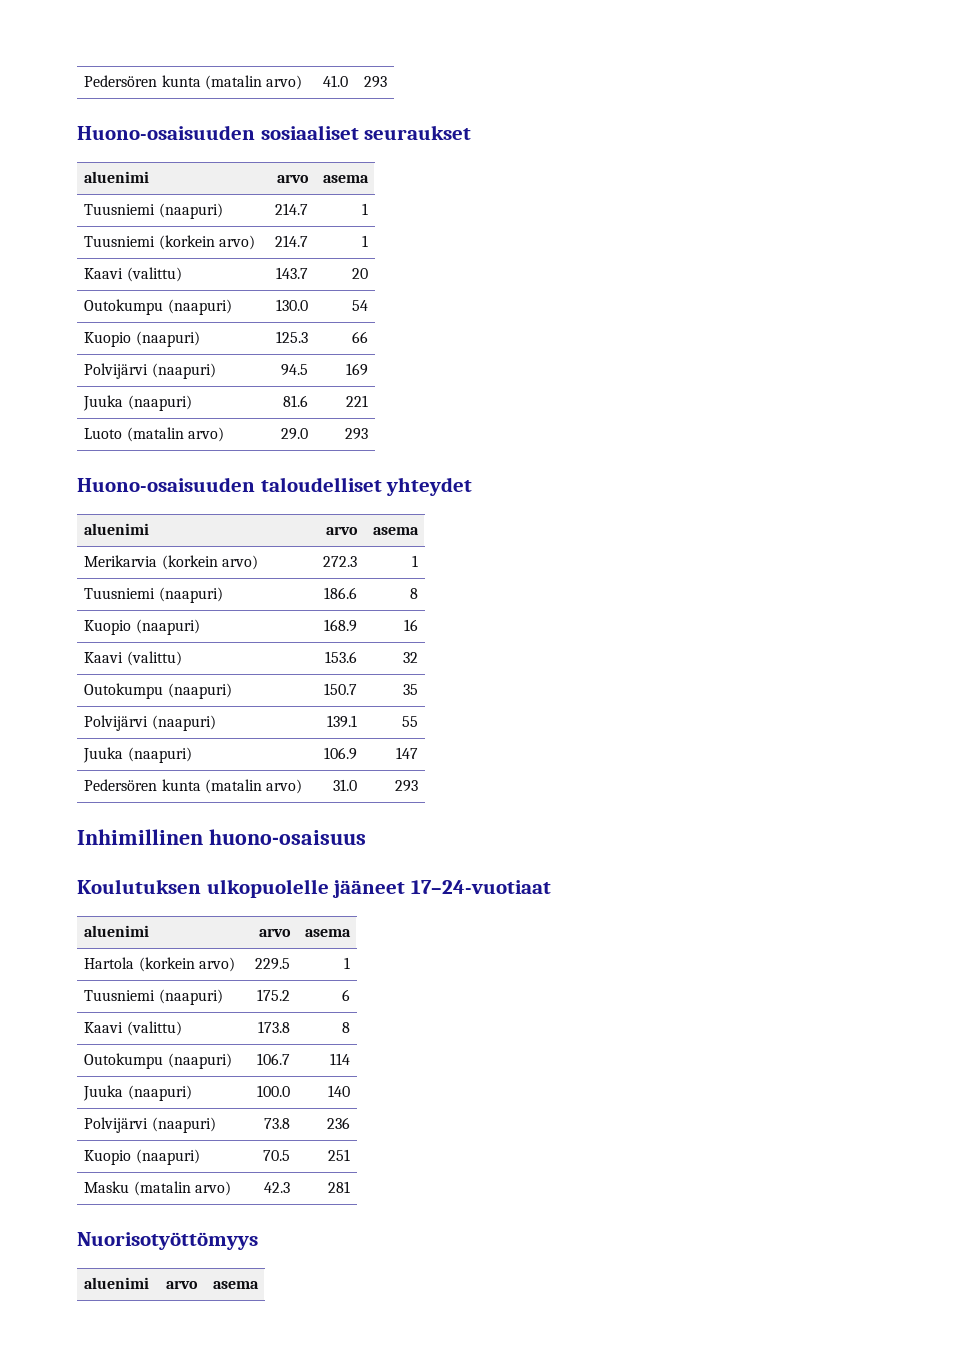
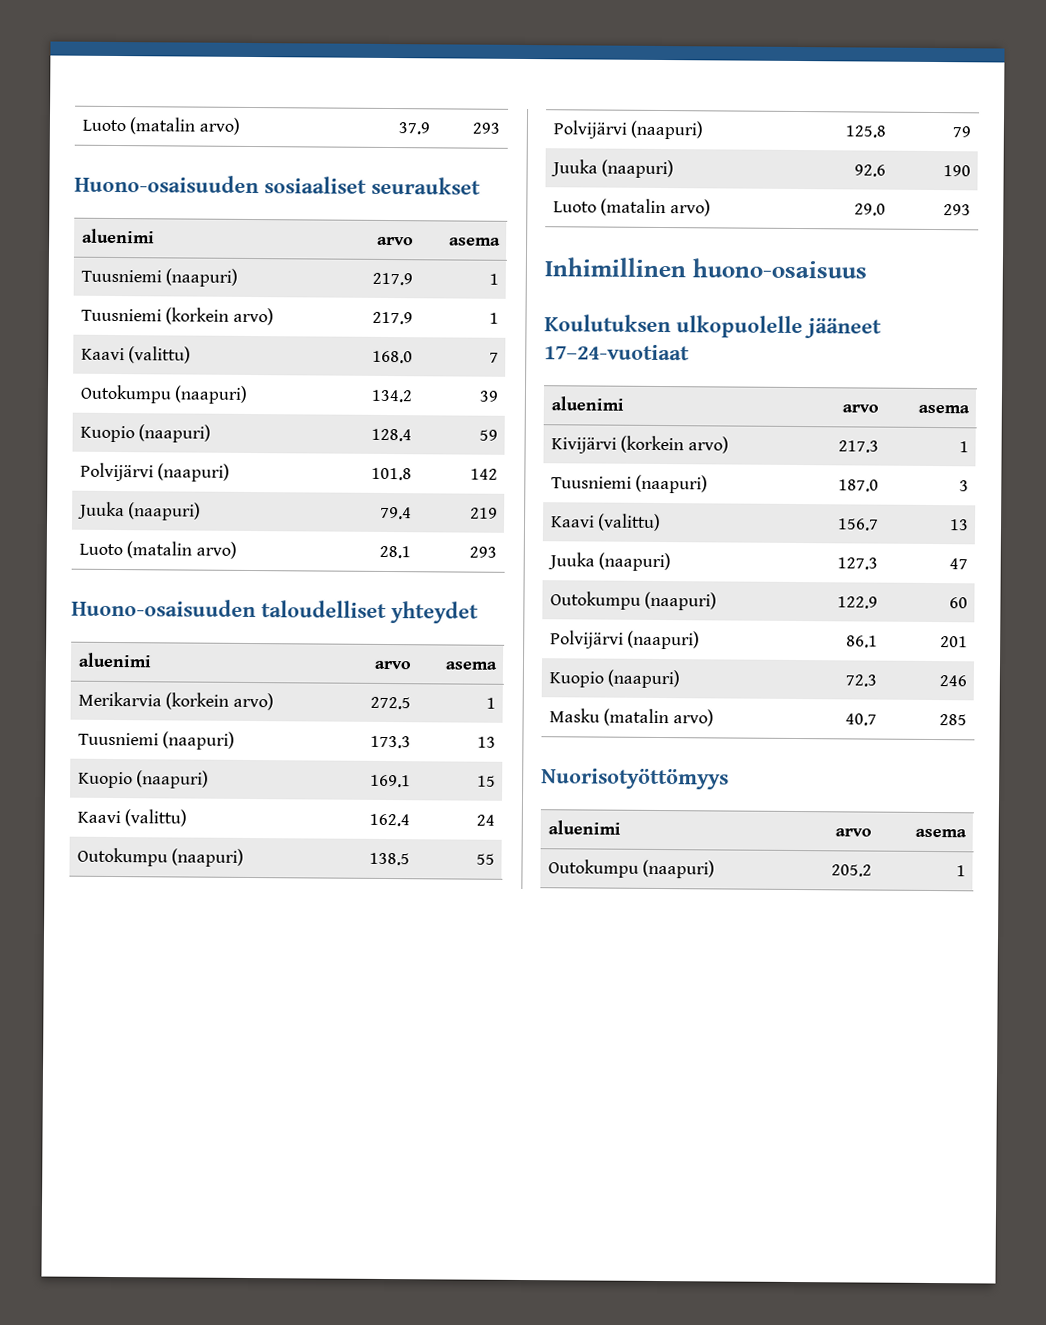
- Pedersören kunta (matalin arvo) | 41.0 | 293
+ Luoto (matalin arvo) | 37.9 | 293
- Tuusniemi (naapuri) | 214.7 | 1
+ Tuusniemi (naapuri) | 217.9 | 1
- Tuusniemi (korkein arvo) | 214.7 | 1
+ Tuusniemi (korkein arvo) | 217.9 | 1
- Kaavi (valittu) | 143.7 | 20
- Outokumpu (naapuri) | 130.0 | 54
- Kuopio (naapuri) | 125.3 | 66
- Polvijärvi (naapuri) | 94.5 | 169
- Juuka (naapuri) | 81.6 | 221
- Luoto (matalin arvo) | 29.0 | 293
+ Kaavi (valittu) | 168.0 | 7
+ Outokumpu (naapuri) | 134.2 | 39
+ Kuopio (naapuri) | 128.4 | 59
+ Polvijärvi (naapuri) | 101.8 | 142
+ Juuka (naapuri) | 79.4 | 219
+ Luoto (matalin arvo) | 28.1 | 293
- Merikarvia (korkein arvo) | 272.3 | 1
- Tuusniemi (naapuri) | 186.6 | 8
- Kuopio (naapuri) | 168.9 | 16
- Kaavi (valittu) | 153.6 | 32
- Outokumpu (naapuri) | 150.7 | 35
- Polvijärvi (naapuri) | 139.1 | 55
- Juuka (naapuri) | 106.9 | 147
- Pedersören kunta (matalin arvo) | 31.0 | 293
+ Merikarvia (korkein arvo) | 272.5 | 1
+ Tuusniemi (naapuri) | 173.3 | 13
+ Kuopio (naapuri) | 169.1 | 15
+ Kaavi (valittu) | 162.4 | 24
+ Outokumpu (naapuri) | 138.5 | 55
+ Polvijärvi (naapuri) | 125.8 | 79
+ Juuka (naapuri) | 92.6 | 190
+ Luoto (matalin arvo) | 29.0 | 293
- Hartola (korkein arvo) | 229.5 | 1
- Tuusniemi (naapuri) | 175.2 | 6
- Kaavi (valittu) | 173.8 | 8
- Outokumpu (naapuri) | 106.7 | 114
- Juuka (naapuri) | 100.0 | 140
- Polvijärvi (naapuri) | 73.8 | 236
- Kuopio (naapuri) | 70.5 | 251
+ Kivijärvi (korkein arvo) | 217.3 | 1
+ Tuusniemi (naapuri) | 187.0 | 3
+ Kaavi (valittu) | 156.7 | 13
+ Juuka (naapuri) | 127.3 | 47
+ Outokumpu (naapuri) | 122.9 | 60
+ Polvijärvi (naapuri) | 86.1 | 201
+ Kuopio (naapuri) | 72.3 | 246
- Masku (matalin arvo) | 42.3 | 281
+ Masku (matalin arvo) | 40.7 | 285
+ Outokumpu (naapuri) | 205.2 | 1

